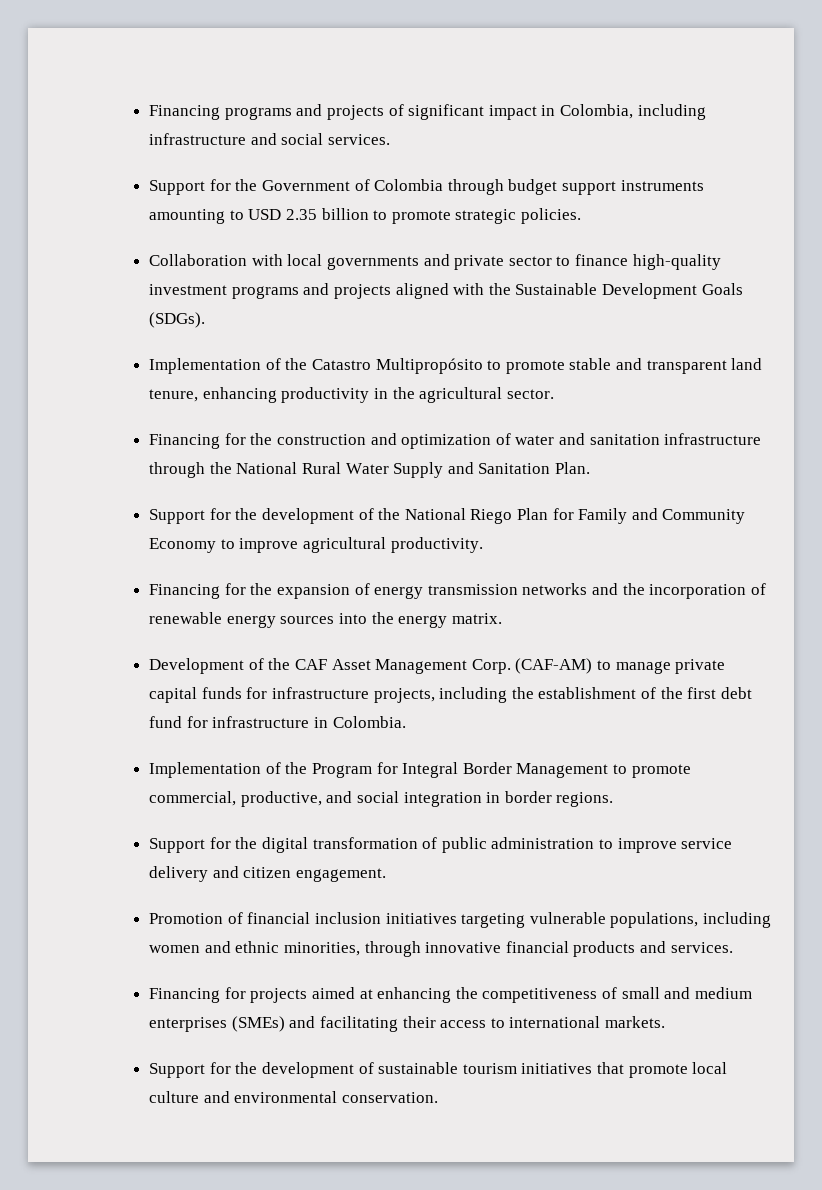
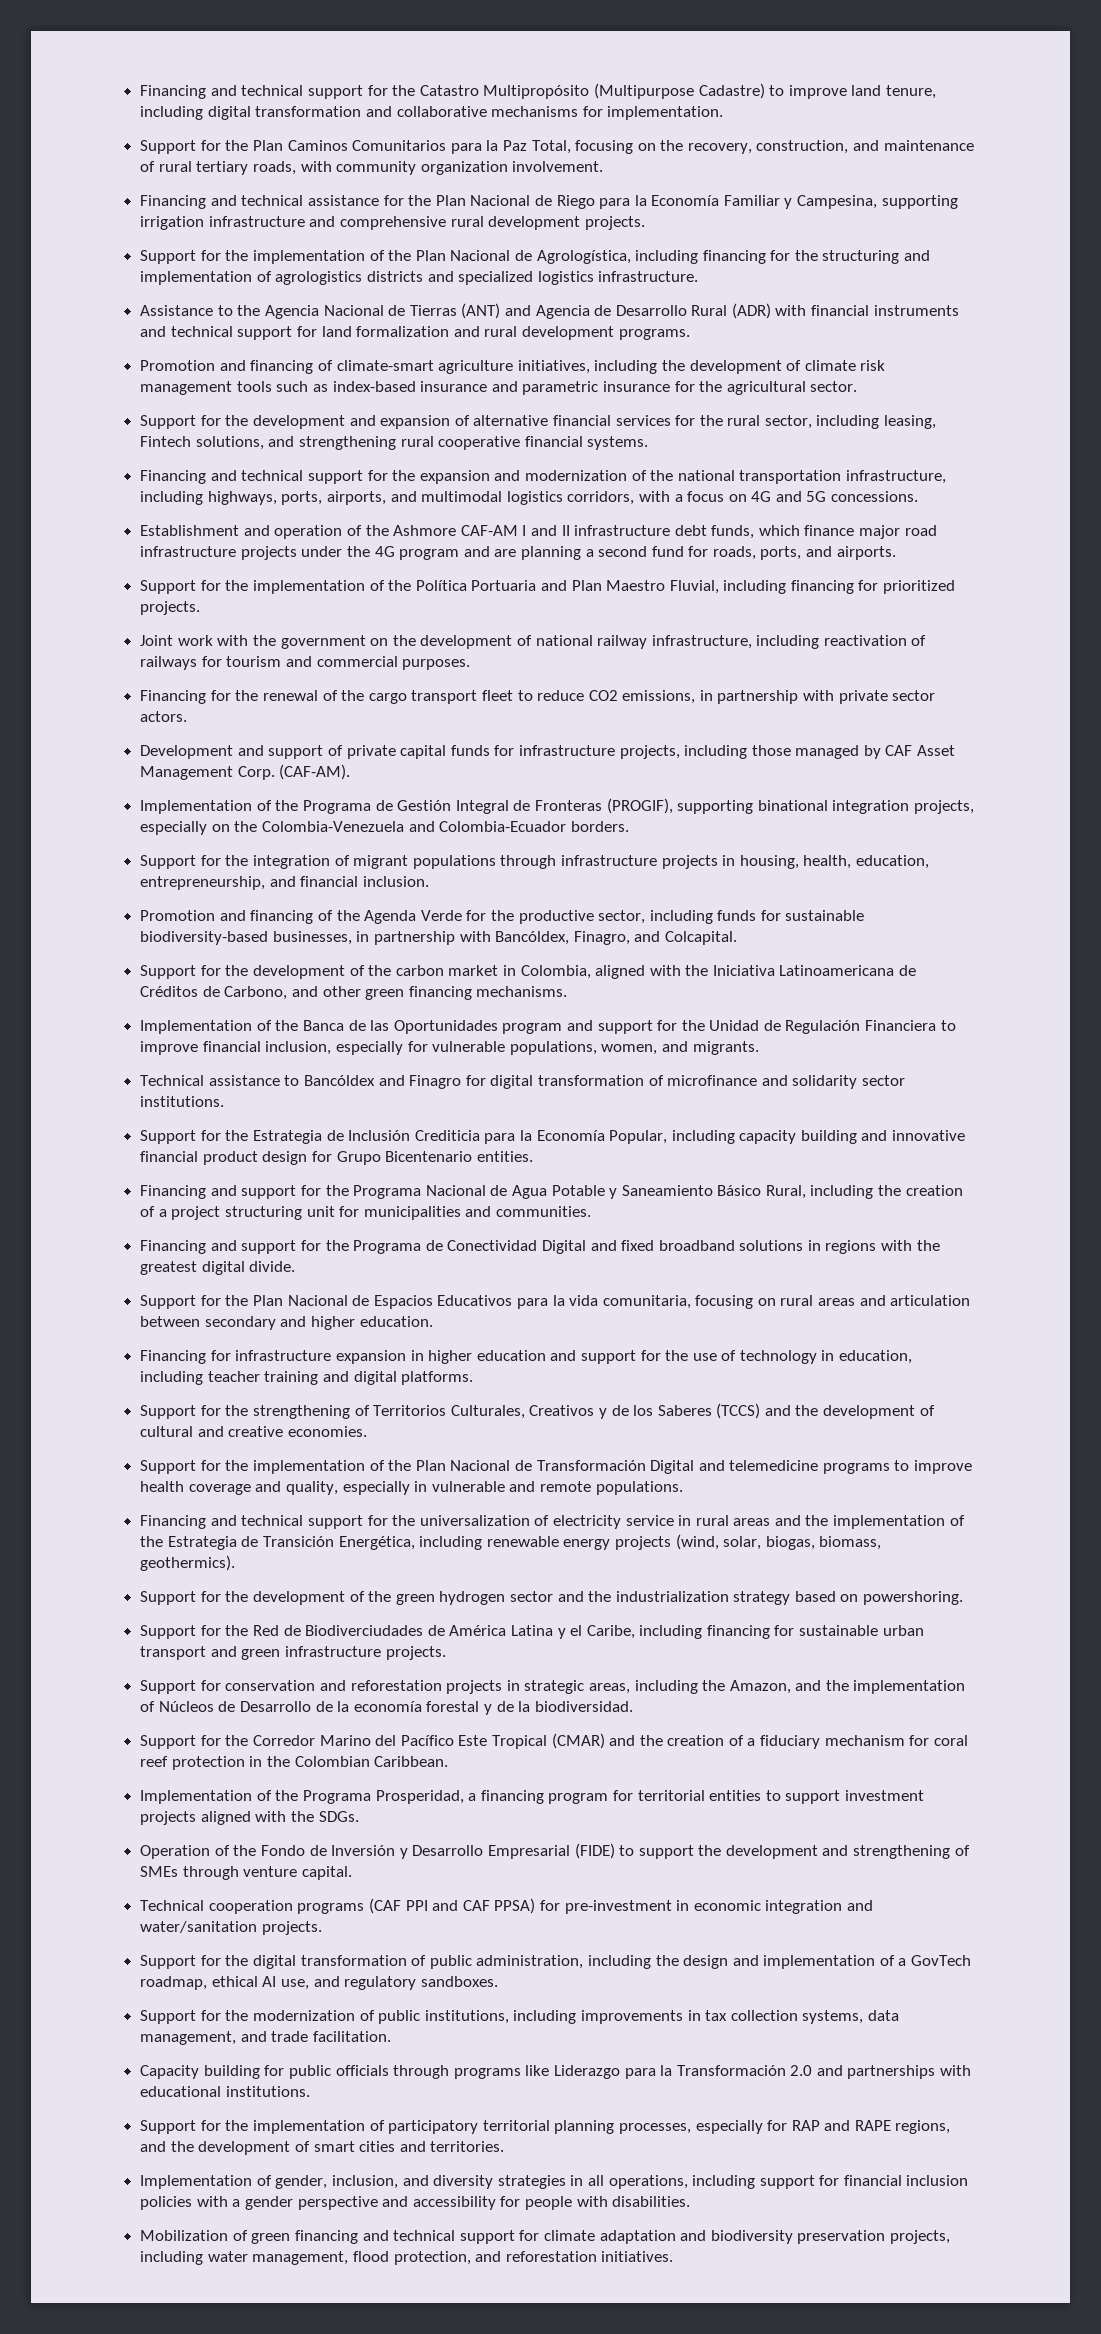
- Financing programs and projects of significant impact in Colombia, including infrastructure and social services.
- Support for the Government of Colombia through budget support instruments amounting to USD 2.35 billion to promote strategic policies.
- Collaboration with local governments and private sector to finance high-quality investment programs and projects aligned with the Sustainable Development Goals (SDGs).
- Implementation of the Catastro Multipropósito to promote stable and transparent land tenure, enhancing productivity in the agricultural sector.
- Financing for the construction and optimization of water and sanitation infrastructure through the National Rural Water Supply and Sanitation Plan.
- Support for the development of the National Riego Plan for Family and Community Economy to improve agricultural productivity.
- Financing for the expansion of energy transmission networks and the incorporation of renewable energy sources into the energy matrix.
- Development of the CAF Asset Management Corp. (CAF-AM) to manage private capital funds for infrastructure projects, including the establishment of the first debt fund for infrastructure in Colombia.
- Implementation of the Program for Integral Border Management to promote commercial, productive, and social integration in border regions.
+ Financing and technical support for the Catastro Multipropósito (Multipurpose Cadastre) to improve land tenure, including digital transformation and collaborative mechanisms for implementation.
+ Support for the Plan Caminos Comunitarios para la Paz Total, focusing on the recovery, construction, and maintenance of rural tertiary roads, with community organization involvement.
+ Financing and technical assistance for the Plan Nacional de Riego para la Economía Familiar y Campesina, supporting irrigation infrastructure and comprehensive rural development projects.
+ Support for the implementation of the Plan Nacional de Agrologística, including financing for the structuring and implementation of agrologistics districts and specialized logistics infrastructure.
+ Assistance to the Agencia Nacional de Tierras (ANT) and Agencia de Desarrollo Rural (ADR) with financial instruments and technical support for land formalization and rural development programs.
+ Promotion and financing of climate-smart agriculture initiatives, including the development of climate risk management tools such as index-based insurance and parametric insurance for the agricultural sector.
+ Support for the development and expansion of alternative financial services for the rural sector, including leasing, Fintech solutions, and strengthening rural cooperative financial systems.
+ Financing and technical support for the expansion and modernization of the national transportation infrastructure, including highways, ports, airports, and multimodal logistics corridors, with a focus on 4G and 5G concessions.
+ Establishment and operation of the Ashmore CAF-AM I and II infrastructure debt funds, which finance major road infrastructure projects under the 4G program and are planning a second fund for roads, ports, and airports.
+ Support for the implementation of the Política Portuaria and Plan Maestro Fluvial, including financing for prioritized projects.
+ Joint work with the government on the development of national railway infrastructure, including reactivation of railways for tourism and commercial purposes.
+ Financing for the renewal of the cargo transport fleet to reduce CO2 emissions, in partnership with private sector actors.
+ Development and support of private capital funds for infrastructure projects, including those managed by CAF Asset Management Corp. (CAF-AM).
+ Implementation of the Programa de Gestión Integral de Fronteras (PROGIF), supporting binational integration projects, especially on the Colombia-Venezuela and Colombia-Ecuador borders.
+ Support for the integration of migrant populations through infrastructure projects in housing, health, education, entrepreneurship, and financial inclusion.
+ Promotion and financing of the Agenda Verde for the productive sector, including funds for sustainable biodiversity-based businesses, in partnership with Bancóldex, Finagro, and Colcapital.
+ Support for the development of the carbon market in Colombia, aligned with the Iniciativa Latinoamericana de Créditos de Carbono, and other green financing mechanisms.
+ Implementation of the Banca de las Oportunidades program and support for the Unidad de Regulación Financiera to improve financial inclusion, especially for vulnerable populations, women, and migrants.
+ Technical assistance to Bancóldex and Finagro for digital transformation of microfinance and solidarity sector institutions.
+ Support for the Estrategia de Inclusión Crediticia para la Economía Popular, including capacity building and innovative financial product design for Grupo Bicentenario entities.
+ Financing and support for the Programa Nacional de Agua Potable y Saneamiento Básico Rural, including the creation of a project structuring unit for municipalities and communities.
+ Financing and support for the Programa de Conectividad Digital and fixed broadband solutions in regions with the greatest digital divide.
+ Support for the Plan Nacional de Espacios Educativos para la vida comunitaria, focusing on rural areas and articulation between secondary and higher education.
+ Financing for infrastructure expansion in higher education and support for the use of technology in education, including teacher training and digital platforms.
+ Support for the strengthening of Territorios Culturales, Creativos y de los Saberes (TCCS) and the development of cultural and creative economies.
+ Support for the implementation of the Plan Nacional de Transformación Digital and telemedicine programs to improve health coverage and quality, especially in vulnerable and remote populations.
+ Financing and technical support for the universalization of electricity service in rural areas and the implementation of the Estrategia de Transición Energética, including renewable energy projects (wind, solar, biogas, biomass, geothermics).
+ Support for the development of the green hydrogen sector and the industrialization strategy based on powershoring.
+ Support for the Red de Biodiverciudades de América Latina y el Caribe, including financing for sustainable urban transport and green infrastructure projects.
+ Support for conservation and reforestation projects in strategic areas, including the Amazon, and the implementation of Núcleos de Desarrollo de la economía forestal y de la biodiversidad.
+ Support for the Corredor Marino del Pacífico Este Tropical (CMAR) and the creation of a fiduciary mechanism for coral reef protection in the Colombian Caribbean.
+ Implementation of the Programa Prosperidad, a financing program for territorial entities to support investment projects aligned with the SDGs.
+ Operation of the Fondo de Inversión y Desarrollo Empresarial (FIDE) to support the development and strengthening of SMEs through venture capital.
+ Technical cooperation programs (CAF PPI and CAF PPSA) for pre-investment in economic integration and water/sanitation projects.
- Support for the digital transformation of public administration to improve service delivery and citizen engagement.
- Promotion of financial inclusion initiatives targeting vulnerable populations, including women and ethnic minorities, through innovative financial products and services.
- Financing for projects aimed at enhancing the competitiveness of small and medium enterprises (SMEs) and facilitating their access to international markets.
- Support for the development of sustainable tourism initiatives that promote local culture and environmental conservation.
+ Support for the digital transformation of public administration, including the design and implementation of a GovTech roadmap, ethical AI use, and regulatory sandboxes.
+ Support for the modernization of public institutions, including improvements in tax collection systems, data management, and trade facilitation.
+ Capacity building for public officials through programs like Liderazgo para la Transformación 2.0 and partnerships with educational institutions.
+ Support for the implementation of participatory territorial planning processes, especially for RAP and RAPE regions, and the development of smart cities and territories.
+ Implementation of gender, inclusion, and diversity strategies in all operations, including support for financial inclusion policies with a gender perspective and accessibility for people with disabilities.
+ Mobilization of green financing and technical support for climate adaptation and biodiversity preservation projects, including water management, flood protection, and reforestation initiatives.

